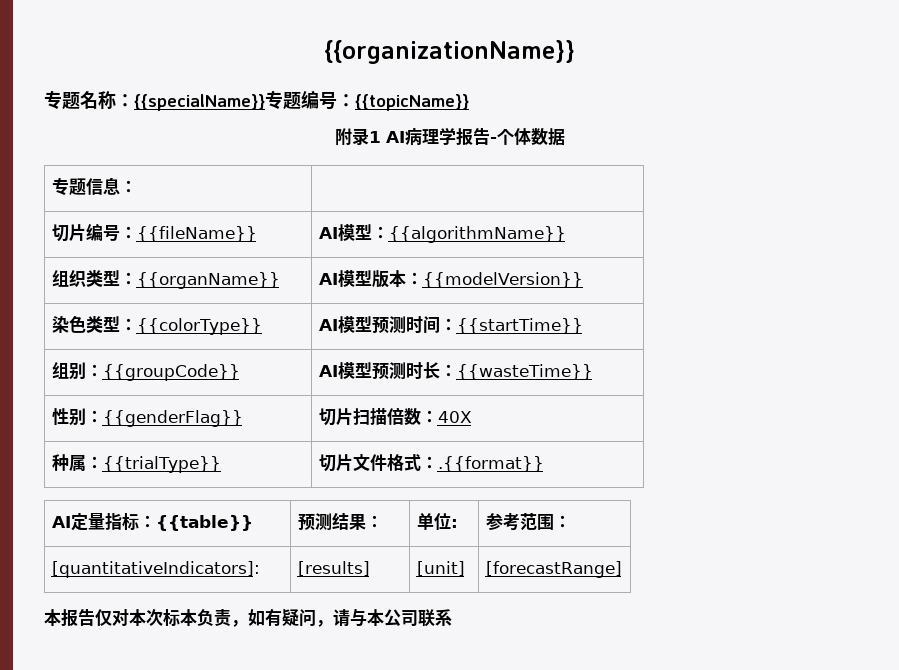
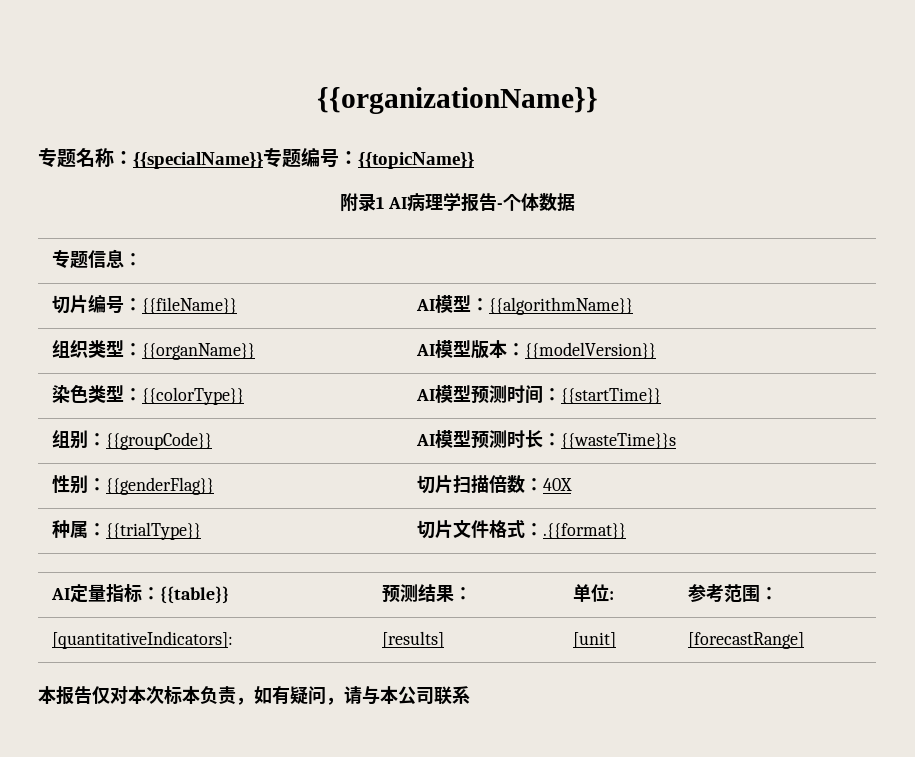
- 组别：{{groupCode}} | AI模型预测时长：{{wasteTime}}
+ 组别：{{groupCode}} | AI模型预测时长：{{wasteTime}}s

